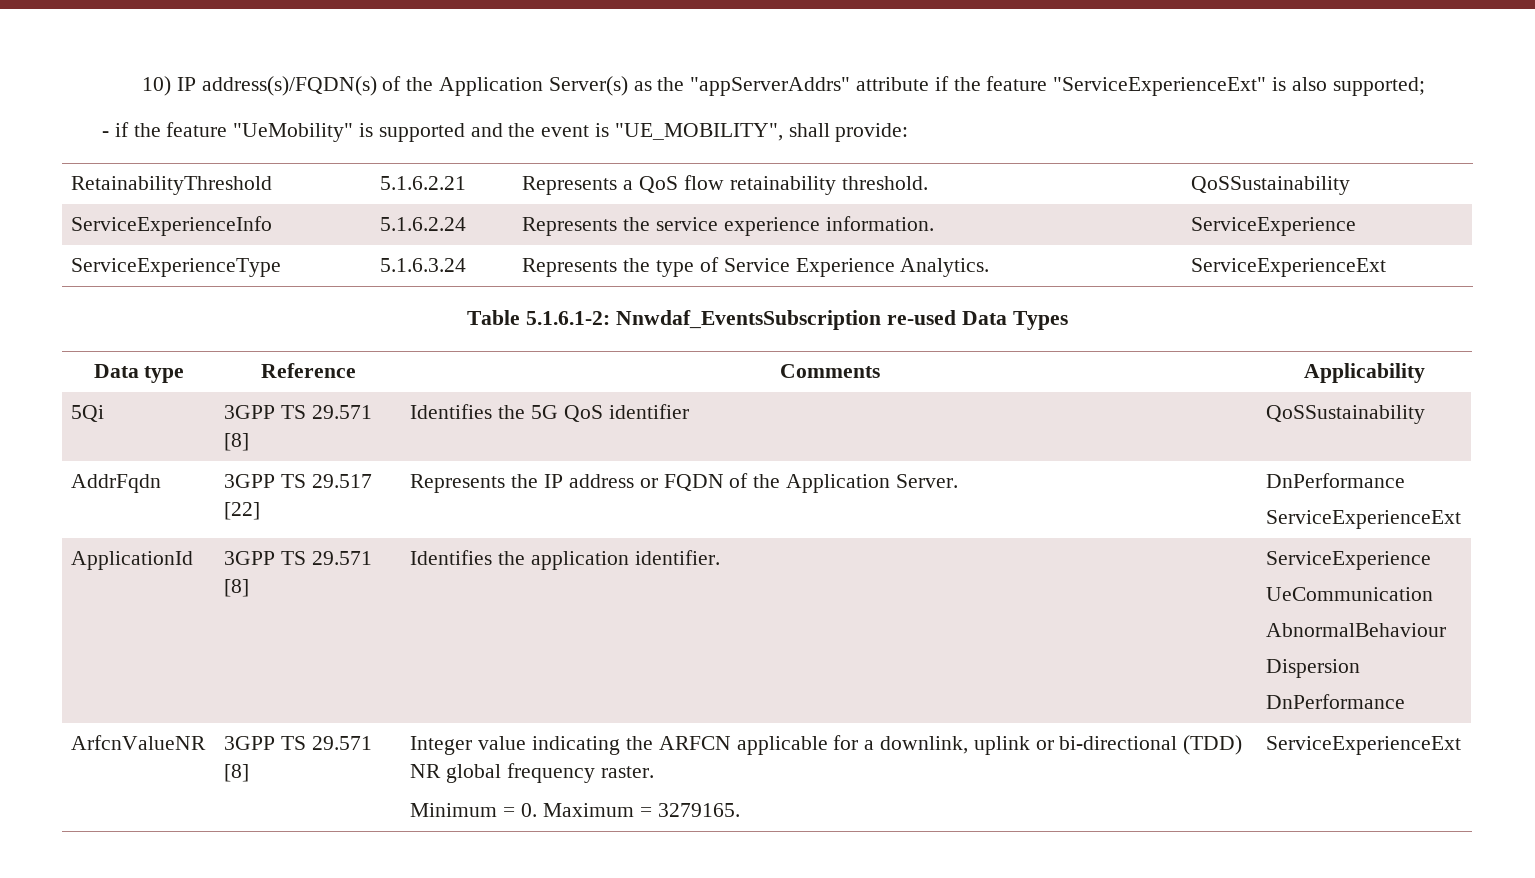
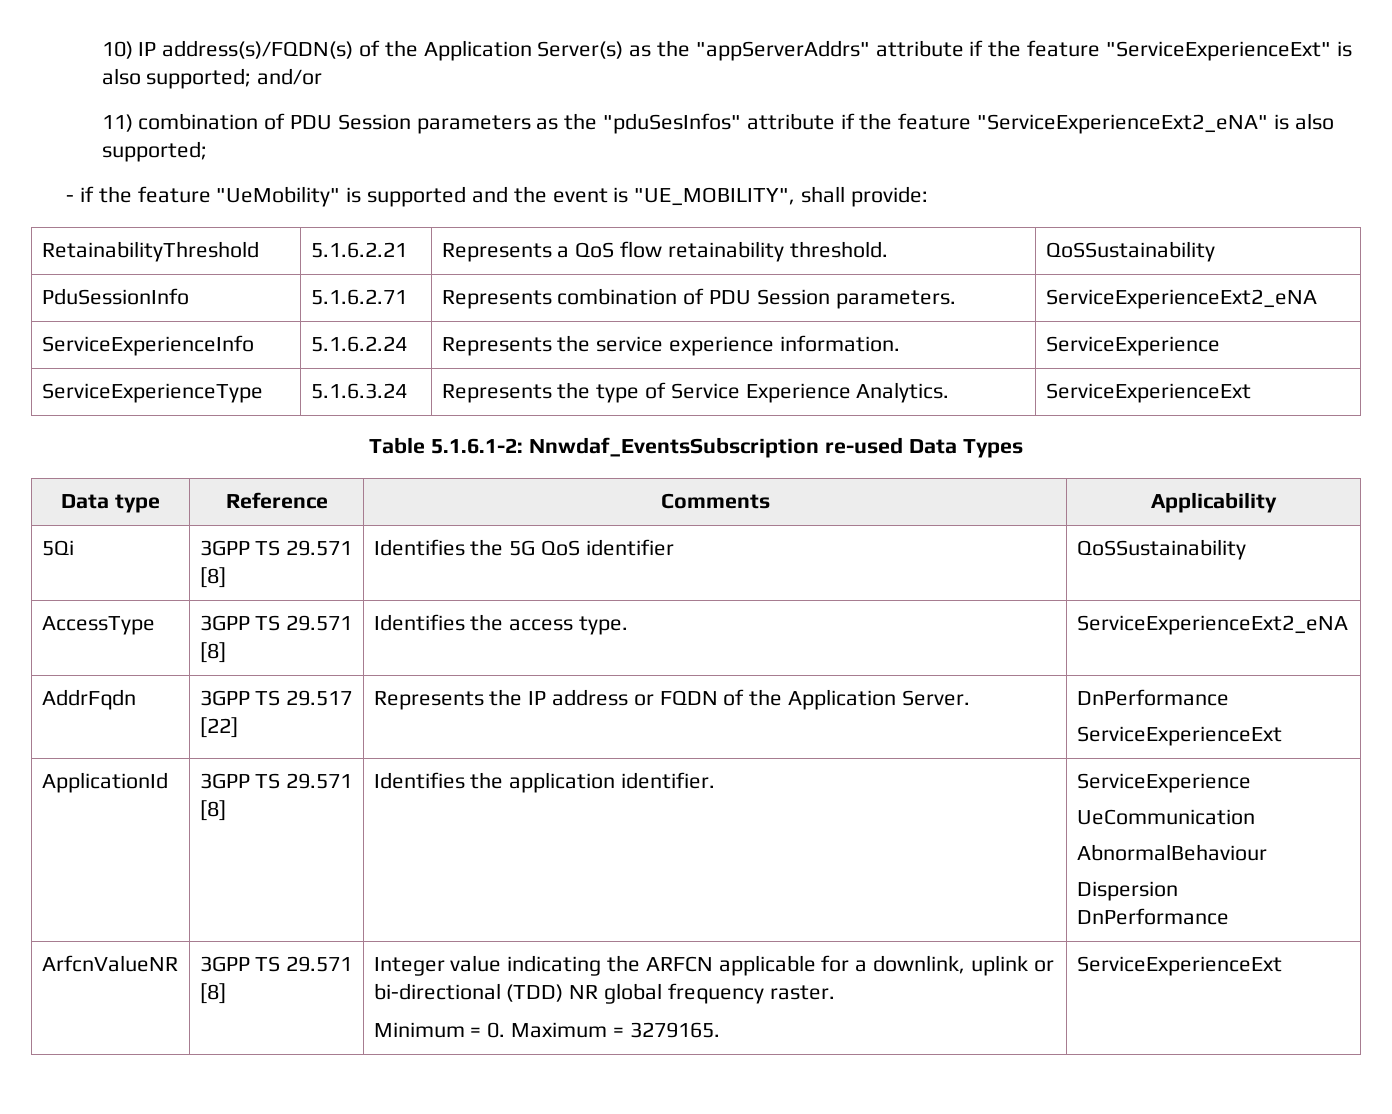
- 10) IP address(s)/FQDN(s) of the Application Server(s) as the "appServerAddrs" attribute if the feature "ServiceExperienceExt" is also supported;
+ 10) IP address(s)/FQDN(s) of the Application Server(s) as the "appServerAddrs" attribute if the feature "ServiceExperienceExt" is also supported; and/or
+ 11) combination of PDU Session parameters as the "pduSesInfos" attribute if the feature "ServiceExperienceExt2_eNA" is also supported;
+ PduSessionInfo | 5.1.6.2.71 | Represents combination of PDU Session parameters. | ServiceExperienceExt2_eNA
+ AccessType | 3GPP TS 29.571 [8] | Identifies the access type. | ServiceExperienceExt2_eNA

